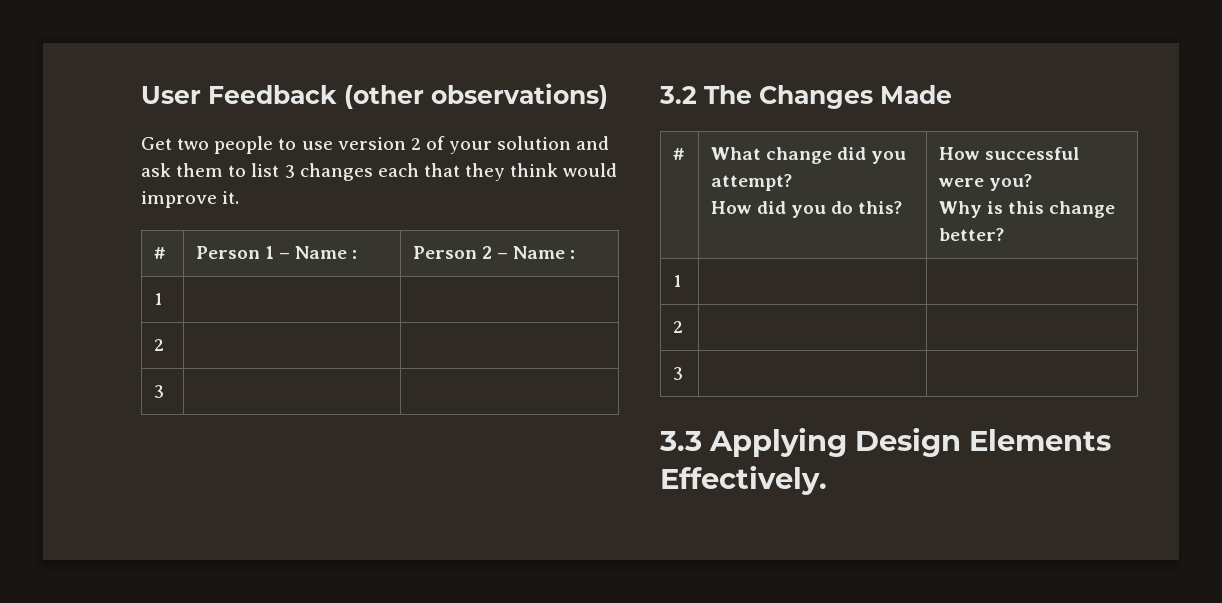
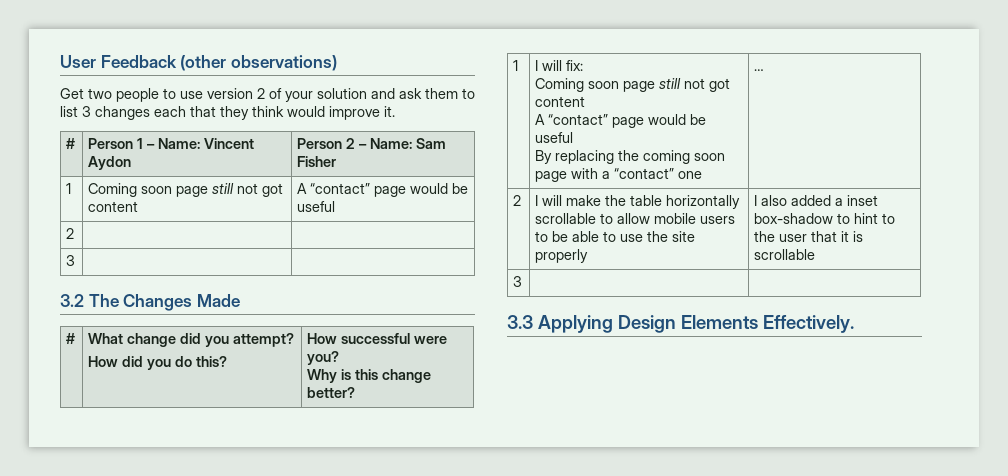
- # | Person 1 – Name : | Person 2 – Name :
- 1 | |
+ # | Person 1 – Name: Vincent Aydon | Person 2 – Name: Sam Fisher
+ 1 | Coming soon page still not got content | A “contact” page would be useful
  # | What change did you attempt?
  How did you do this? | How successful were you?
  Why is this change better?
- 1 | |
- 2 | |
+ 1 | I will fix:
+ Coming soon page still not got content
+ A “contact” page would be useful
+ By replacing the coming soon page with a “contact” one | …
+ 2 | I will make the table horizontally scrollable to allow mobile users to be able to use the site properly | I also added a inset box-shadow to hint to the user that it is scrollable

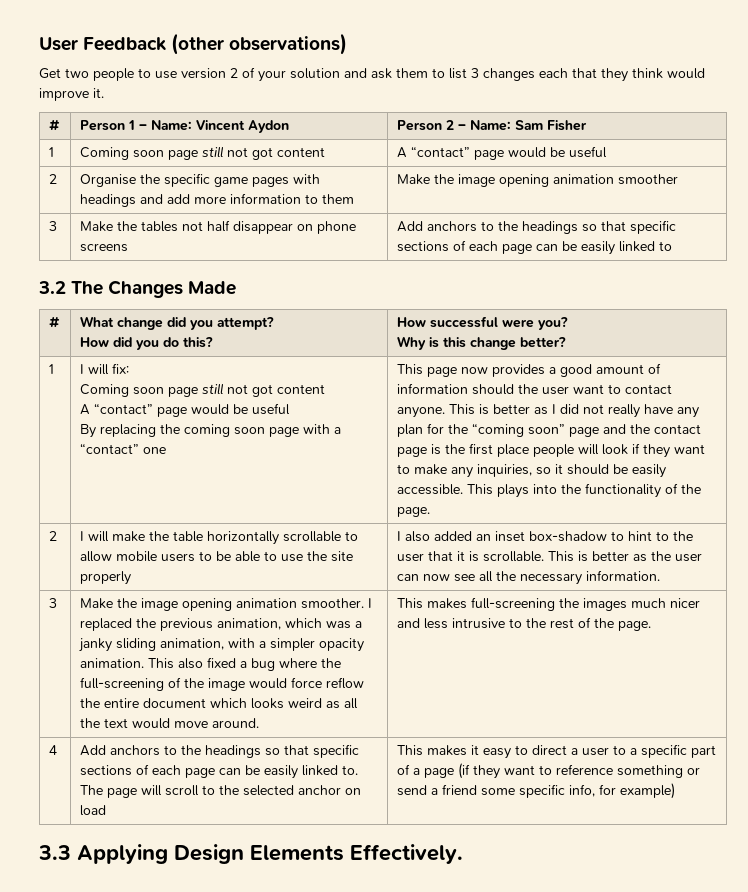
  1 | Coming soon page still not got content | A “contact” page would be useful
- 2 | |
- 3 | |
+ 2 | Organise the specific game pages with headings and add more information to them | Make the image opening animation smoother
+ 3 | Make the tables not half disappear on phone screens | Add anchors to the headings so that specific sections of each page can be easily linked to
- …
+ This page now provides a good amount of information should the user want to contact anyone. This is better as I did not really have any plan for the “coming soon” page and the contact page is the first place people will look if they want to make any inquiries, so it should be easily accessible. This plays into the functionality of the page.
- I also added a inset box-shadow to hint to the user that it is scrollable
- 3 | |
+ I also added an inset box-shadow to hint to the user that it is scrollable. This is better as the user can now see all the necessary information.
+ 3 | Make the image opening animation smoother. I replaced the previous animation, which was a janky sliding animation, with a simpler opacity animation. This also fixed a bug where the full-screening of the image would force reflow the entire document which looks weird as all the text would move around. | This makes full-screening the images much nicer and less intrusive to the rest of the page.
+ 4 | Add anchors to the headings so that specific sections of each page can be easily linked to. The page will scroll to the selected anchor on load | This makes it easy to direct a user to a specific part of a page (if they want to reference something or send a friend some specific info, for example)

